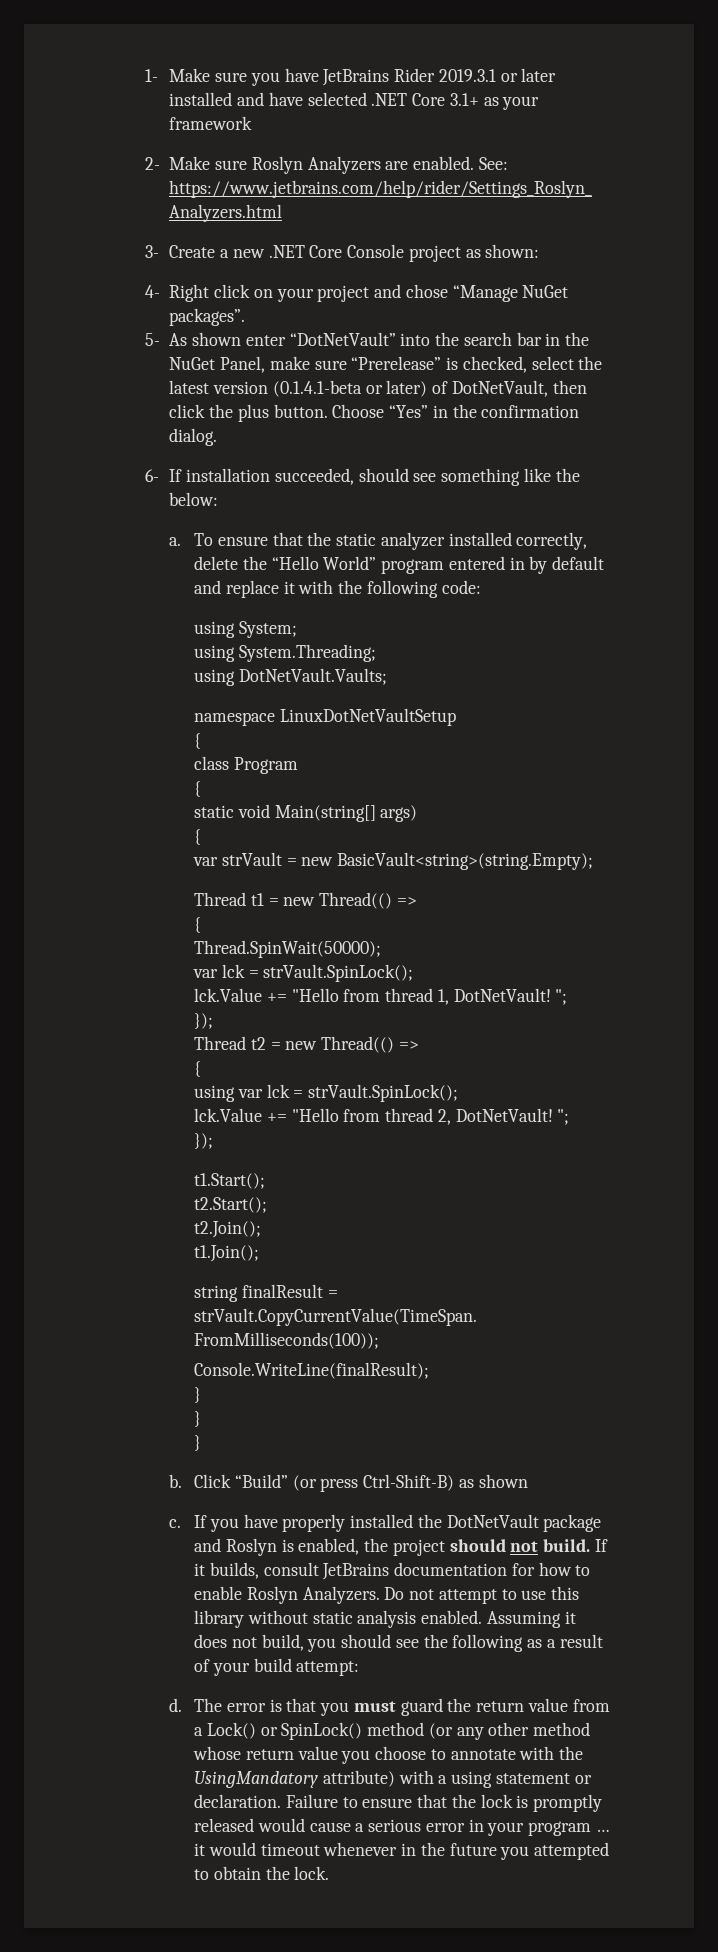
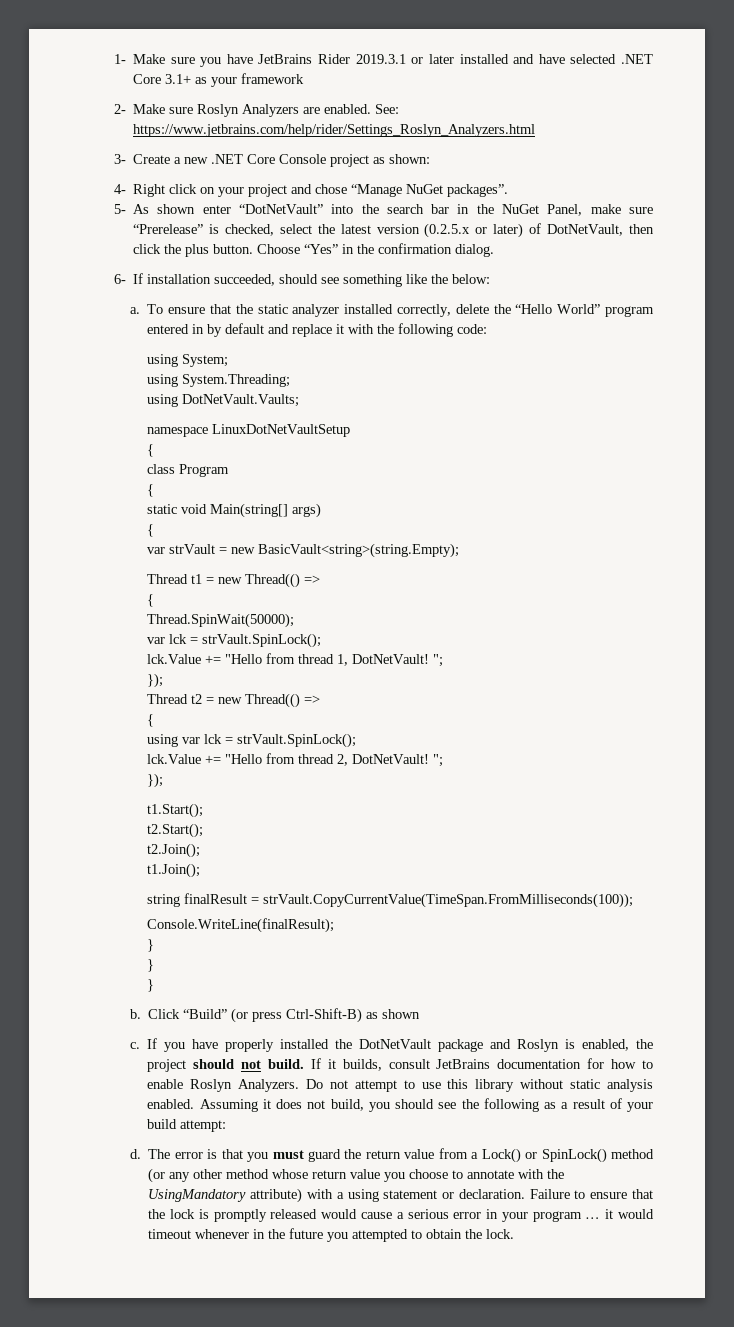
- 5- As shown enter “DotNetVault” into the search bar in the NuGet Panel, make sure “Prerelease” is checked, select the latest version (0.1.4.1-beta or later) of DotNetVault, then click the plus button.
+ 5- As shown enter “DotNetVault” into the search bar in the NuGet Panel, make sure “Prerelease” is checked, select the latest version (0.2.5.x or later) of DotNetVault, then click the plus button.

